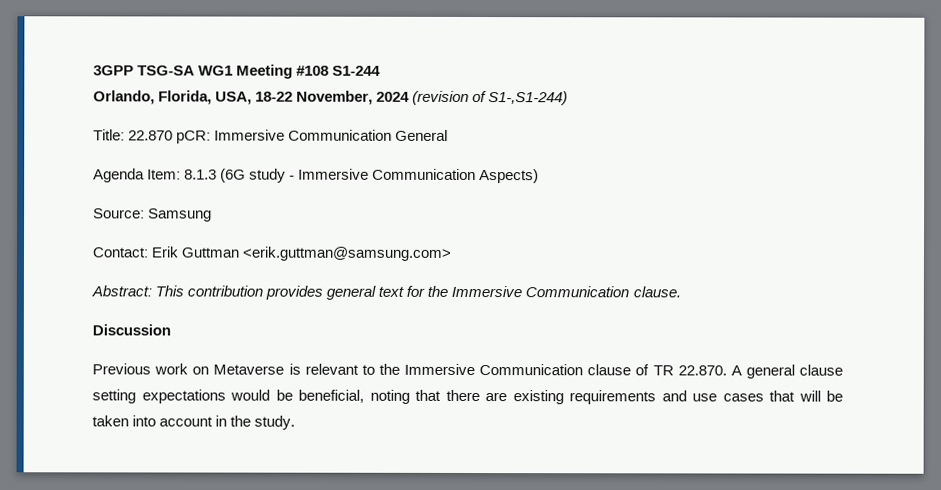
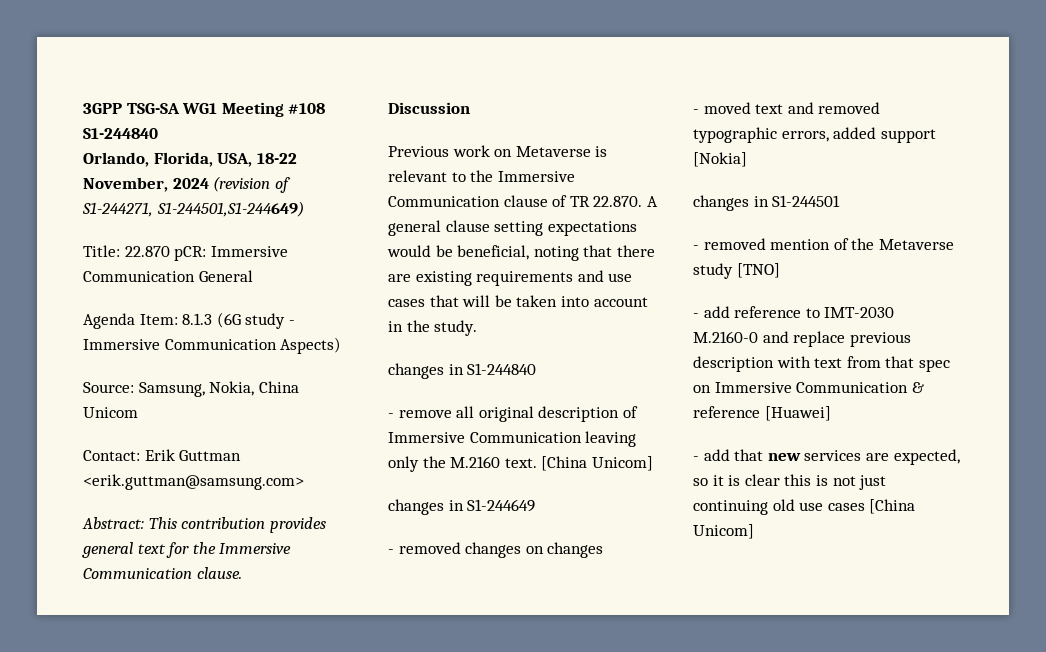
- 3GPP TSG-SA WG1 Meeting #108 S1-244
+ 3GPP TSG-SA WG1 Meeting #108 S1-244840
- Orlando, Florida, USA, 18-22 November, 2024 (revision of S1-,S1-244)
+ Orlando, Florida, USA, 18-22 November, 2024 (revision of S1-244271, S1-244501,S1-244649)
- Source: Samsung
+ Source: Samsung, Nokia, China Unicom
+ changes in S1-244840
+ - remove all original description of Immersive Communication leaving only the M.2160 text. [China Unicom]
+ changes in S1-244649
+ - removed changes on changes
+ - moved text and removed typographic errors, added support [Nokia]
+ changes in S1-244501
+ - removed mention of the Metaverse study [TNO]
+ - add reference to IMT-2030 M.2160-0 and replace previous description with text from that spec on Immersive Communication & reference [Huawei]
+ - add that new services are expected, so it is clear this is not just continuing old use cases [China Unicom]

